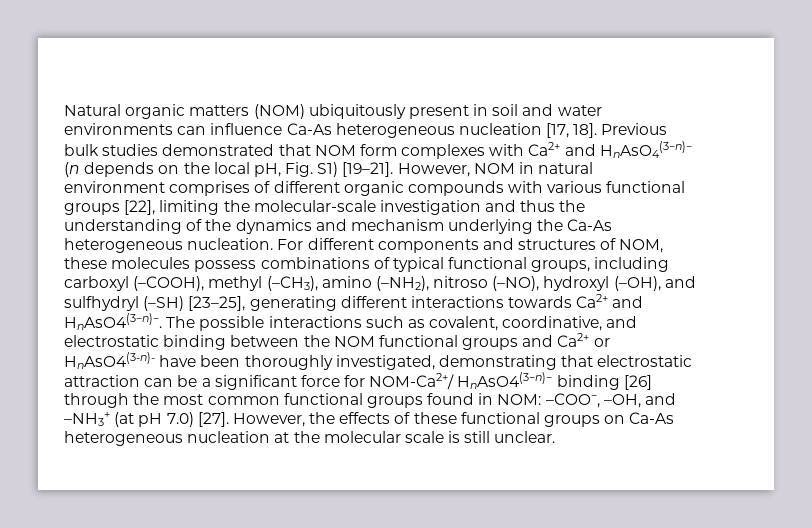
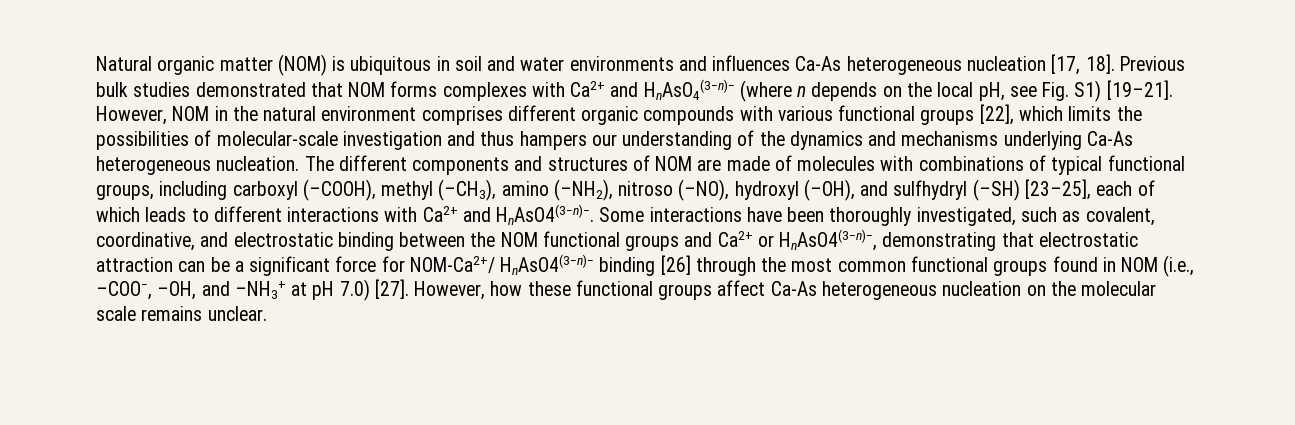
- Natural organic matters (NOM) ubiquitously present in soil and water environments can influence Ca-As heterogeneous nucleation [17, 18].
+ Natural organic matter (NOM) is ubiquitous in soil and water environments and influences Ca-As heterogeneous nucleation [17, 18].
- Previous bulk studies demonstrated that NOM form complexes with Ca2+ and HnAsO4(3−n)− (n depends on the local pH, Fig. S1) [19–21].
+ Previous bulk studies demonstrated that NOM forms complexes with Ca2+ and HnAsO4(3−n)− (where n depends on the local pH, see Fig. S1) [19–21].
- However, NOM in natural environment comprises of different organic compounds with various functional groups [22], limiting the molecular-scale investigation and thus the understanding of the dynamics and mechanism underlying the Ca-As heterogeneous nucleation.
+ However, NOM in the natural environment comprises different organic compounds with various functional groups [22], which limits the possibilities of molecular-scale investigation and thus hampers our understanding of the dynamics and mechanisms underlying Ca-As heterogeneous nucleation.
- For different components and structures of NOM, these molecules possess combinations of typical functional groups, including carboxyl (–COOH), methyl (–CH3), amino (–NH2), nitroso (–NO), hydroxyl (–OH), and sulfhydryl (–SH) [23–25], generating different interactions towards Ca2+ and HnAsO4(3−n)−.
+ The different components and structures of NOM are made of molecules with combinations of typical functional groups, including carboxyl (–COOH), methyl (–CH3), amino (–NH2), nitroso (–NO), hydroxyl (–OH), and sulfhydryl (–SH) [23–25], each of which leads to different interactions with Ca2+ and HnAsO4(3−n)−.
- The possible interactions such as covalent, coordinative, and electrostatic binding between the NOM functional groups and Ca2+ or HnAsO4(3-n)- have been thoroughly investigated, demonstrating that electrostatic attraction can be a significant force for NOM-Ca2+/ HnAsO4(3−n)− binding [26] through the most common functional groups found in NOM: –COO−, –OH, and –NH3+ (at pH 7.0) [27].
+ Some interactions have been thoroughly investigated, such as covalent, coordinative, and electrostatic binding between the NOM functional groups and Ca2+ or HnAsO4(3−n)−, demonstrating that electrostatic attraction can be a significant force for NOM-Ca2+/ HnAsO4(3−n)− binding [26] through the most common functional groups found in NOM (i.e., –COO−, –OH, and –NH3+ at pH 7.0) [27].
- However, the effects of these functional groups on Ca-As heterogeneous nucleation at the molecular scale is still unclear.
+ However, how these functional groups affect Ca-As heterogeneous nucleation on the molecular scale remains unclear.

